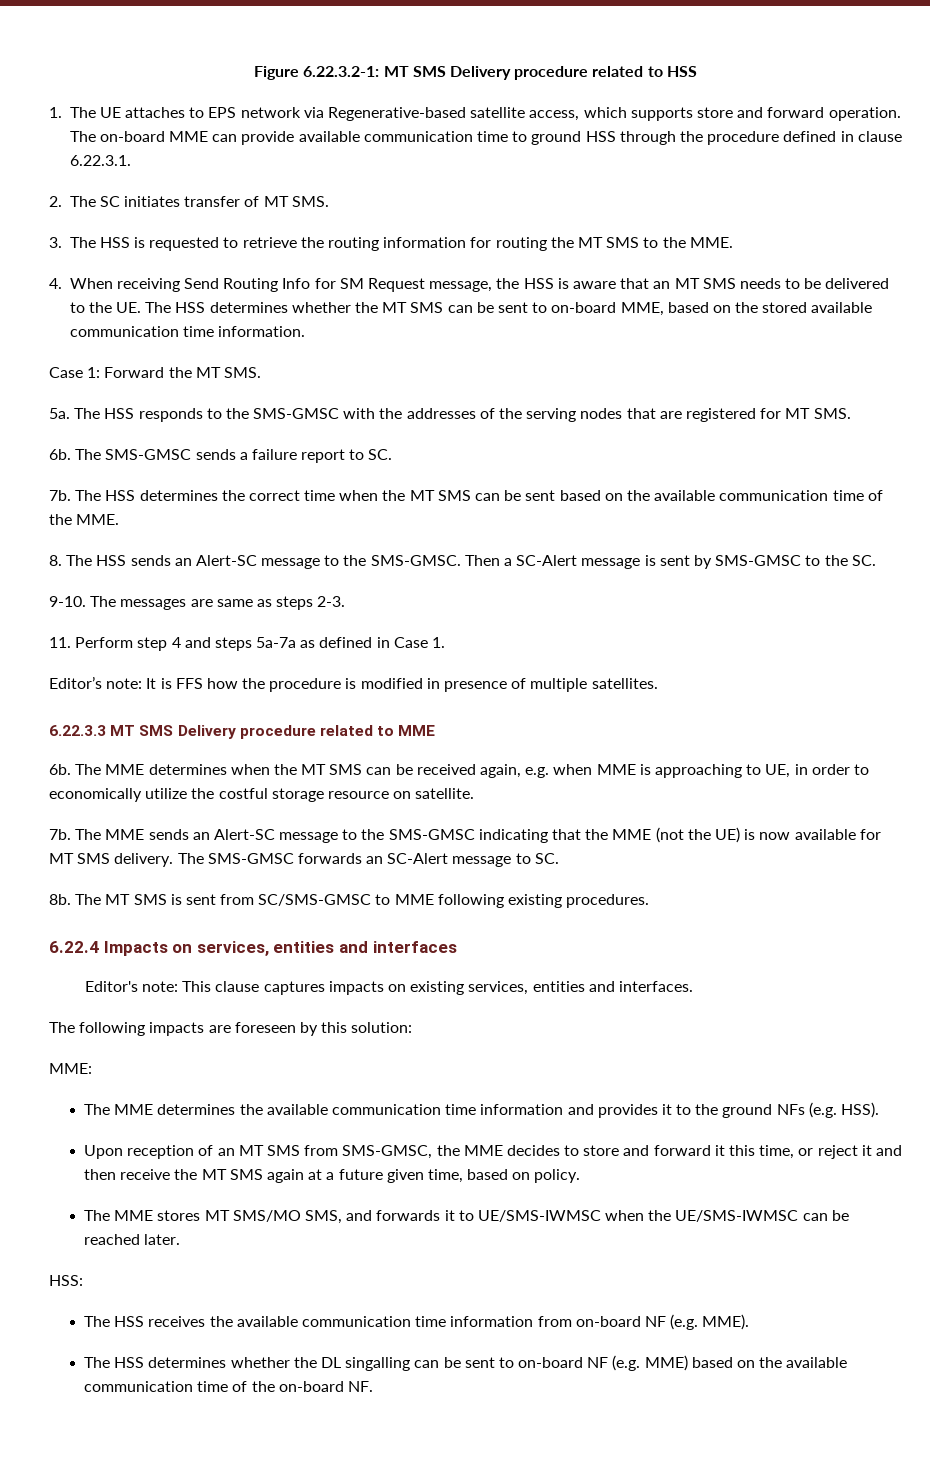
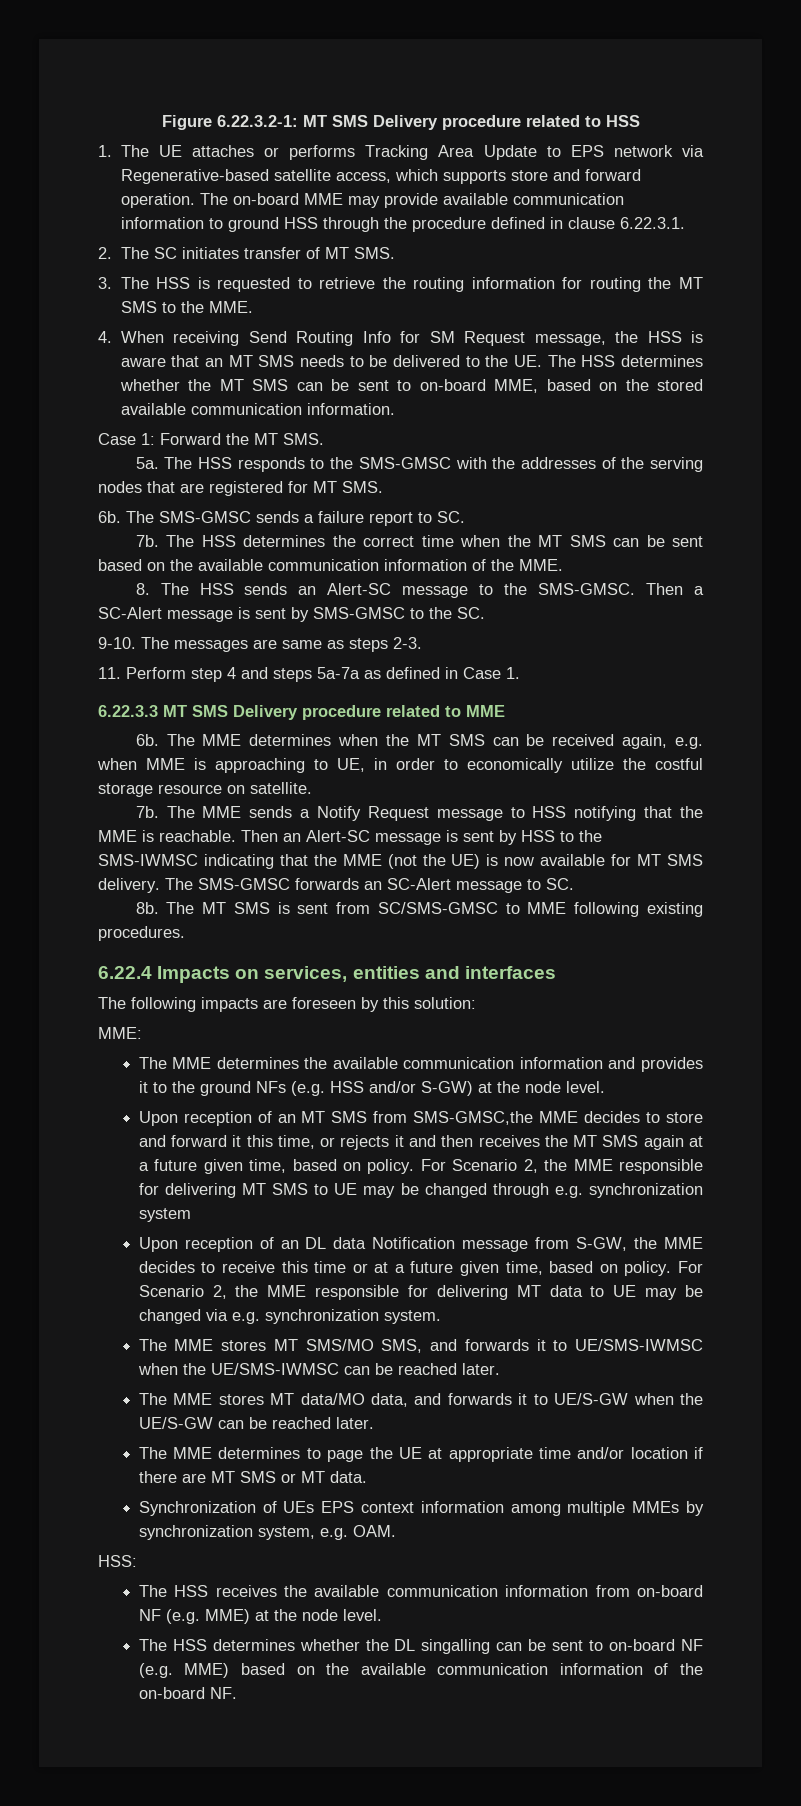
- 1. The UE attaches to EPS network via Regenerative-based satellite access, which supports store and forward operation.
+ 1. The UE attaches or performs Tracking Area Update to EPS network via Regenerative-based satellite access, which supports store and forward operation.
- The on-board MME can provide available communication time to ground HSS through the procedure defined in clause 6.22.3.1.
+ The on-board MME may provide available communication information to ground HSS through the procedure defined in clause 6.22.3.1.
- 4. When receiving Send Routing Info for SM Request message, the HSS is aware that an MT SMS needs to be delivered to the UE. The HSS determines whether the MT SMS can be sent to on-board MME, based on the stored available communication time information.
+ 4. When receiving Send Routing Info for SM Request message, the HSS is aware that an MT SMS needs to be delivered to the UE. The HSS determines whether the MT SMS can be sent to on-board MME, based on the stored available communication information.
- The HSS determines the correct time when the MT SMS can be sent based on the available communication time of the MME.
+ The HSS determines the correct time when the MT SMS can be sent based on the available communication information of the MME.
- Editor’s note: It is FFS how the procedure is modified in presence of multiple satellites.
- The MME sends an Alert-SC message to the SMS-GMSC indicating that the MME (not the UE) is now available for MT SMS delivery.
+ The MME sends a Notify Request message to HSS notifying that the MME is reachable. Then an Alert-SC message is sent by HSS to the SMS-IWMSC indicating that the MME (not the UE) is now available for MT SMS delivery.
- Editor's note: This clause captures impacts on existing services, entities and interfaces.
- The MME determines the available communication time information and provides it to the ground NFs (e.g. HSS).
+ The MME determines the available communication information and provides it to the ground NFs (e.g. HSS and/or S-GW) at the node level.
- Upon reception of an MT SMS from SMS-GMSC, the MME decides to store and forward it this time, or reject it and then receive the MT SMS again at a future given time, based on policy.
+ Upon reception of an MT SMS from SMS-GMSC,the MME decides to store and forward it this time, or rejects it and then receives the MT SMS again at a future given time, based on policy. For Scenario 2, the MME responsible for delivering MT SMS to UE may be changed through e.g. synchronization system
+ Upon reception of an DL data Notification message from S-GW, the MME decides to receive this time or at a future given time, based on policy. For Scenario 2, the MME responsible for delivering MT data to UE may be changed via e.g. synchronization system.
+ The MME stores MT data/MO data, and forwards it to UE/S-GW when the UE/S-GW can be reached later.
+ The MME determines to page the UE at appropriate time and/or location if there are MT SMS or MT data.
+ Synchronization of UEs EPS context information among multiple MMEs by synchronization system, e.g. OAM.
- The HSS receives the available communication time information from on-board NF (e.g. MME).
+ The HSS receives the available communication information from on-board NF (e.g. MME) at the node level.
- The HSS determines whether the DL singalling can be sent to on-board NF (e.g. MME) based on the available communication time of the on-board NF.
+ The HSS determines whether the DL singalling can be sent to on-board NF (e.g. MME) based on the available communication information of the on-board NF.

